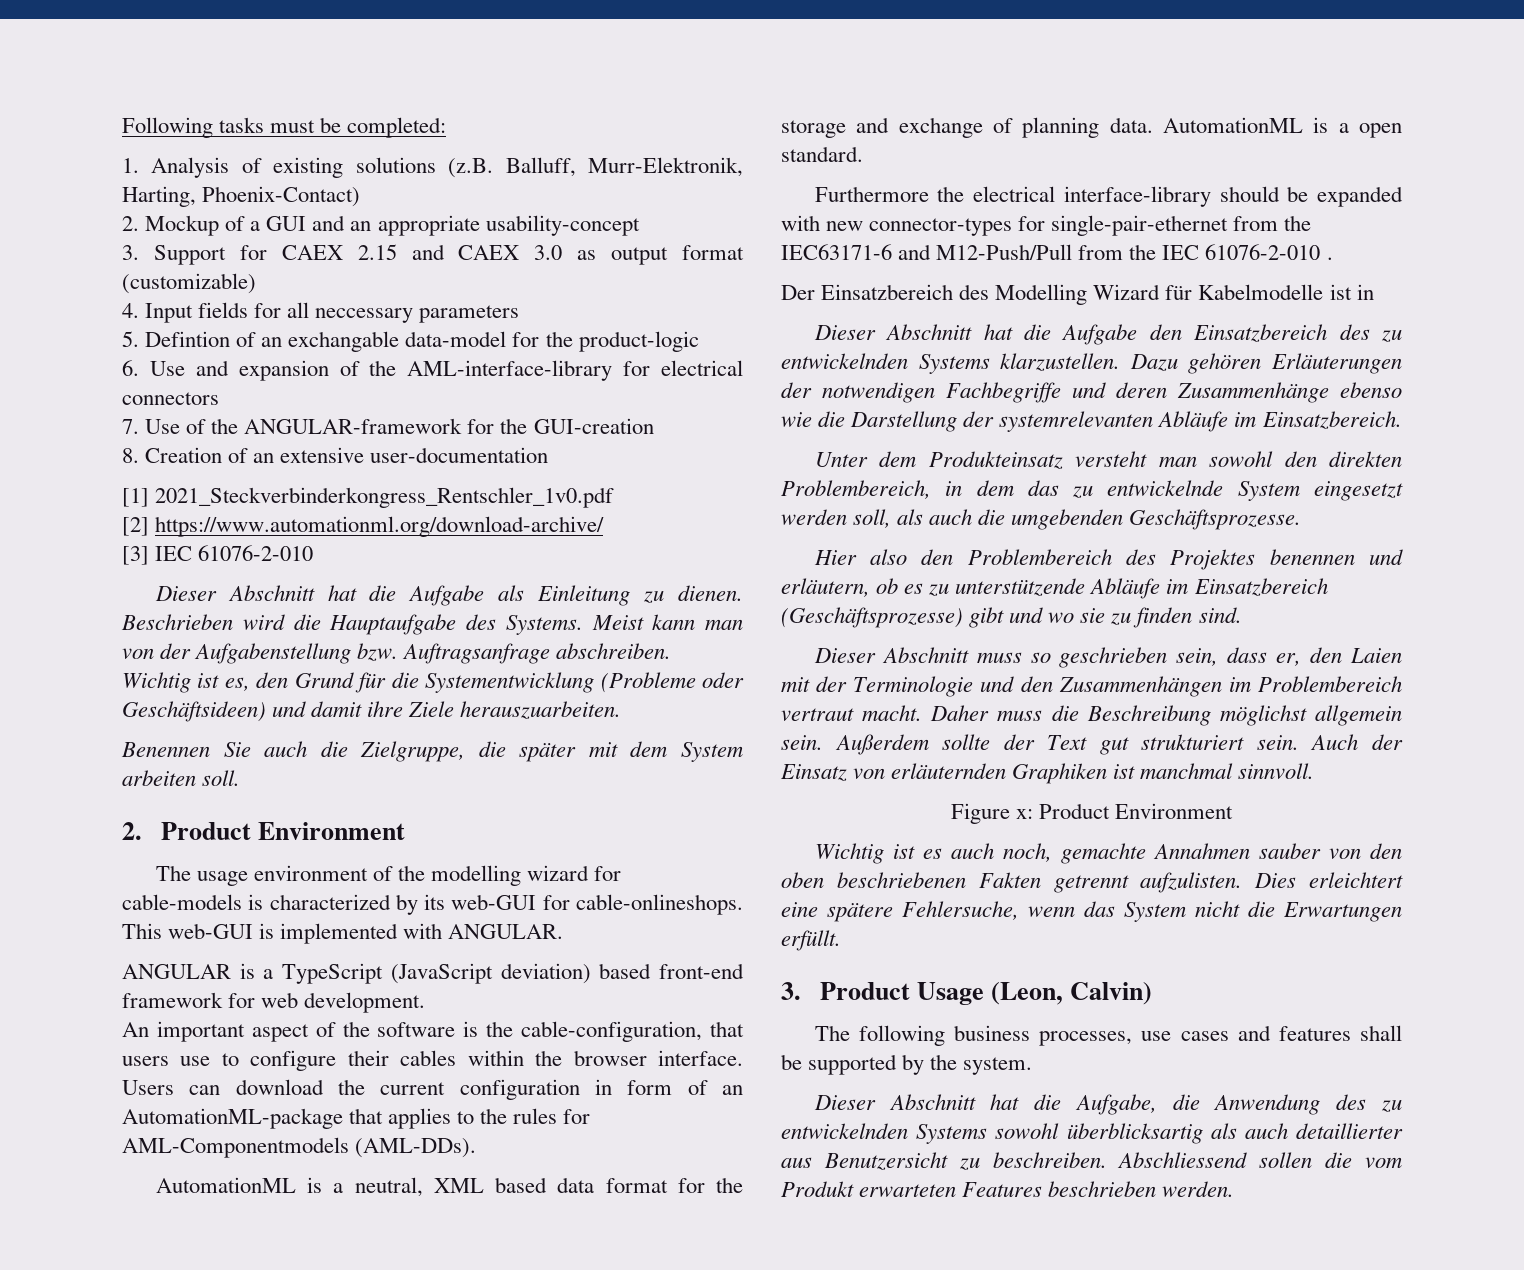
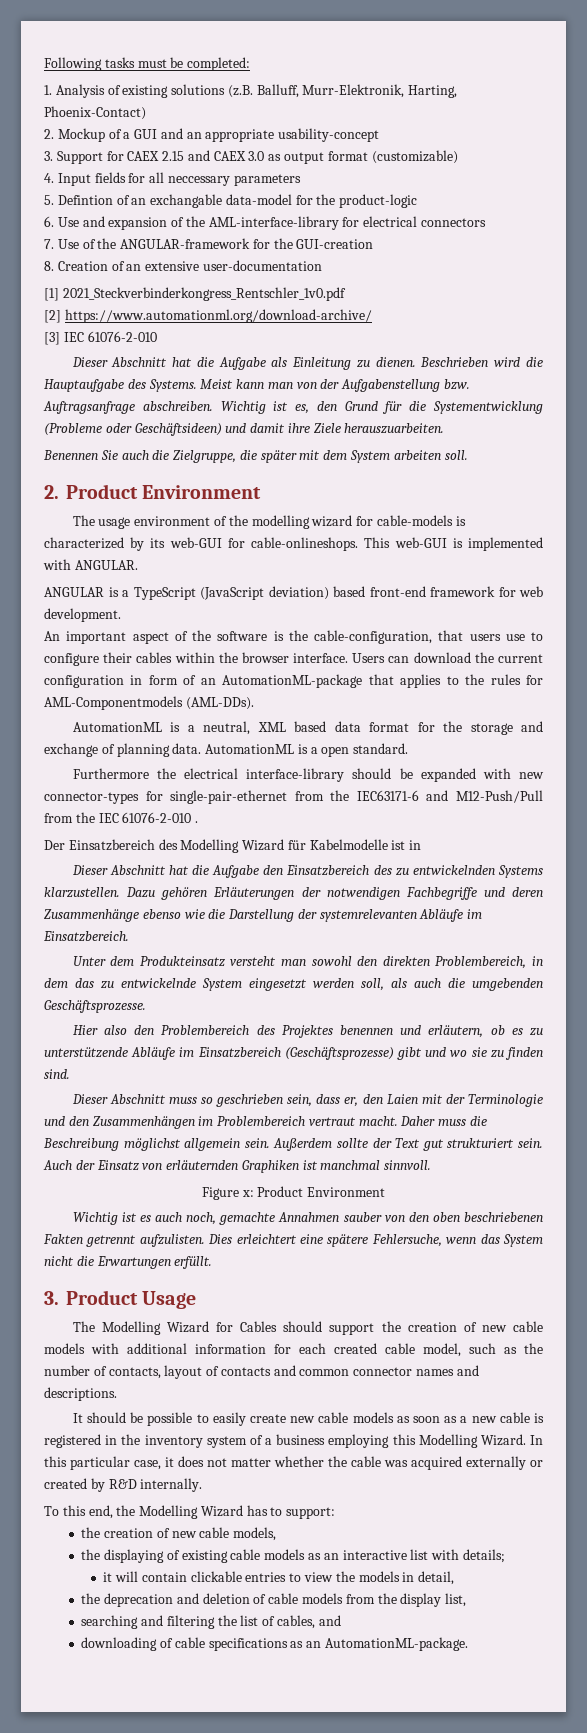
- 3. Product Usage (Leon, Calvin)
- The following business processes, use cases and features shall be supported by the system.
- Dieser Abschnitt hat die Aufgabe, die Anwendung des zu entwickelnden Systems sowohl überblicksartig als auch detaillierter aus Benutzersicht zu beschreiben. Abschliessend sollen die vom Produkt erwarteten Features beschrieben werden.
+ 3. Product Usage
+ The Modelling Wizard for Cables should support the creation of new cable models with additional information for each created cable model, such as the number of contacts, layout of contacts and common connector names and descriptions.
+ It should be possible to easily create new cable models as soon as a new cable is registered in the inventory system of a business employing this Modelling Wizard. In this particular case, it does not matter whether the cable was acquired externally or created by R&D internally.
+ To this end, the Modelling Wizard has to support:
+ the creation of new cable models,
+ the displaying of existing cable models as an interactive list with details;
+ it will contain clickable entries to view the models in detail,
+ the deprecation and deletion of cable models from the display list,
+ searching and filtering the list of cables, and
+ downloading of cable specifications as an AutomationML-package.

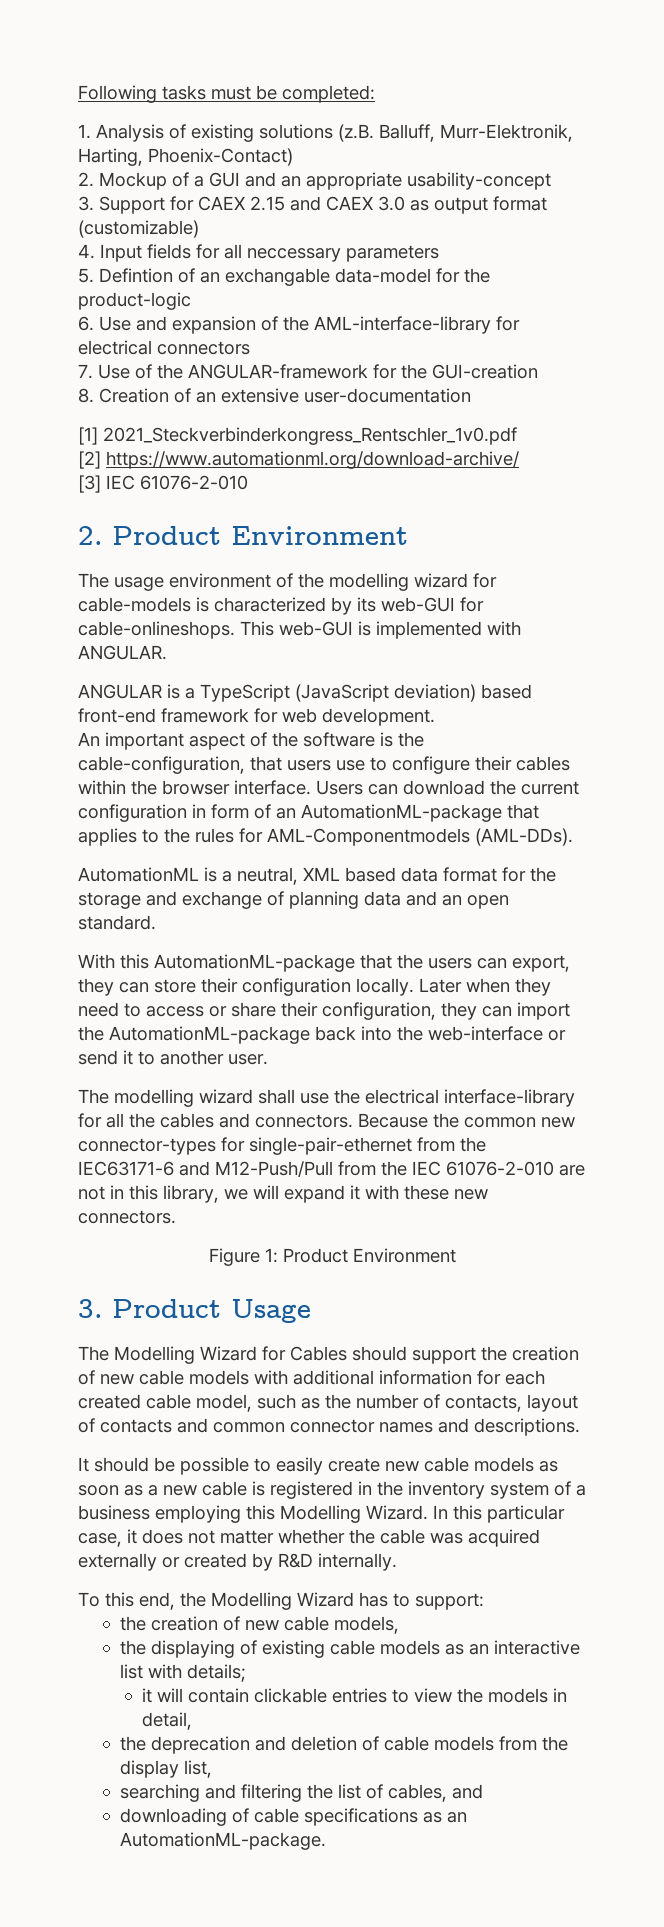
- Dieser Abschnitt hat die Aufgabe als Einleitung zu dienen. Beschrieben wird die Hauptaufgabe des Systems. Meist kann man von der Aufgabenstellung bzw. Auftragsanfrage abschreiben. Wichtig ist es, den Grund für die Systementwicklung (Probleme oder Geschäftsideen) und damit ihre Ziele herauszuarbeiten.
- Benennen Sie auch die Zielgruppe, die später mit dem System arbeiten soll.
- AutomationML is a neutral, XML based data format for the storage and exchange of planning data. AutomationML is a open standard.
- Furthermore the electrical interface-library should be expanded with new connector-types for single-pair-ethernet from the IEC63171-6 and M12-Push/Pull from the IEC 61076-2-010 .
- Der Einsatzbereich des Modelling Wizard für Kabelmodelle ist in
- Dieser Abschnitt hat die Aufgabe den Einsatzbereich des zu entwickelnden Systems klarzustellen. Dazu gehören Erläuterungen der notwendigen Fachbegriffe und deren Zusammenhänge ebenso wie die Darstellung der systemrelevanten Abläufe im Einsatzbereich.
- Unter dem Produkteinsatz versteht man sowohl den direkten Problembereich, in dem das zu entwickelnde System eingesetzt werden soll, als auch die umgebenden Geschäftsprozesse.
- Hier also den Problembereich des Projektes benennen und erläutern, ob es zu unterstützende Abläufe im Einsatzbereich (Geschäftsprozesse) gibt und wo sie zu finden sind.
- Dieser Abschnitt muss so geschrieben sein, dass er, den Laien mit der Terminologie und den Zusammenhängen im Problembereich vertraut macht. Daher muss die Beschreibung möglichst allgemein sein. Außerdem sollte der Text gut strukturiert sein. Auch der Einsatz von erläuternden Graphiken ist manchmal sinnvoll.
+ AutomationML is a neutral, XML based data format for the storage and exchange of planning data and an open standard.
+ With this AutomationML-package that the users can export, they can store their configuration locally. Later when they need to access or share their configuration, they can import the AutomationML-package back into the web-interface or send it to another user.
+ The modelling wizard shall use the electrical interface-library for all the cables and connectors. Because the common new connector-types for single-pair-ethernet from the IEC63171-6 and M12-Push/Pull from the IEC 61076-2-010 are not in this library, we will expand it with these new connectors.
- Figure x: Product Environment
- Wichtig ist es auch noch, gemachte Annahmen sauber von den oben beschriebenen Fakten getrennt aufzulisten. Dies erleichtert eine spätere Fehlersuche, wenn das System nicht die Erwartungen erfüllt.
+ Figure 1: Product Environment

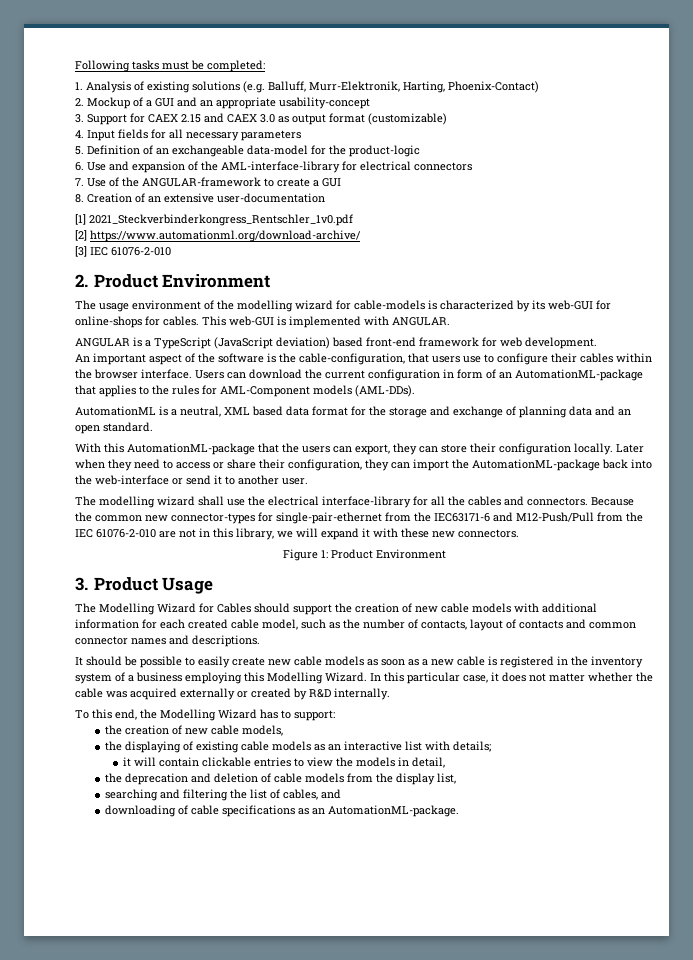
- 1. Analysis of existing solutions (z.B. Balluff, Murr-Elektronik, Harting, Phoenix-Contact)
+ 1. Analysis of existing solutions (e.g. Balluff, Murr-Elektronik, Harting, Phoenix-Contact)
- 4. Input fields for all neccessary parameters
+ 4. Input fields for all necessary parameters
- 5. Defintion of an exchangable data-model for the product-logic
+ 5. Definition of an exchangeable data-model for the product-logic
- 7. Use of the ANGULAR-framework for the GUI-creation
+ 7. Use of the ANGULAR-framework to create a GUI
- The usage environment of the modelling wizard for cable-models is characterized by its web-GUI for cable-onlineshops.
+ The usage environment of the modelling wizard for cable-models is characterized by its web-GUI for online-shops for cables.
- Users can download the current configuration in form of an AutomationML-package that applies to the rules for AML-Componentmodels (AML-DDs).
+ Users can download the current configuration in form of an AutomationML-package that applies to the rules for AML-Component models (AML-DDs).

